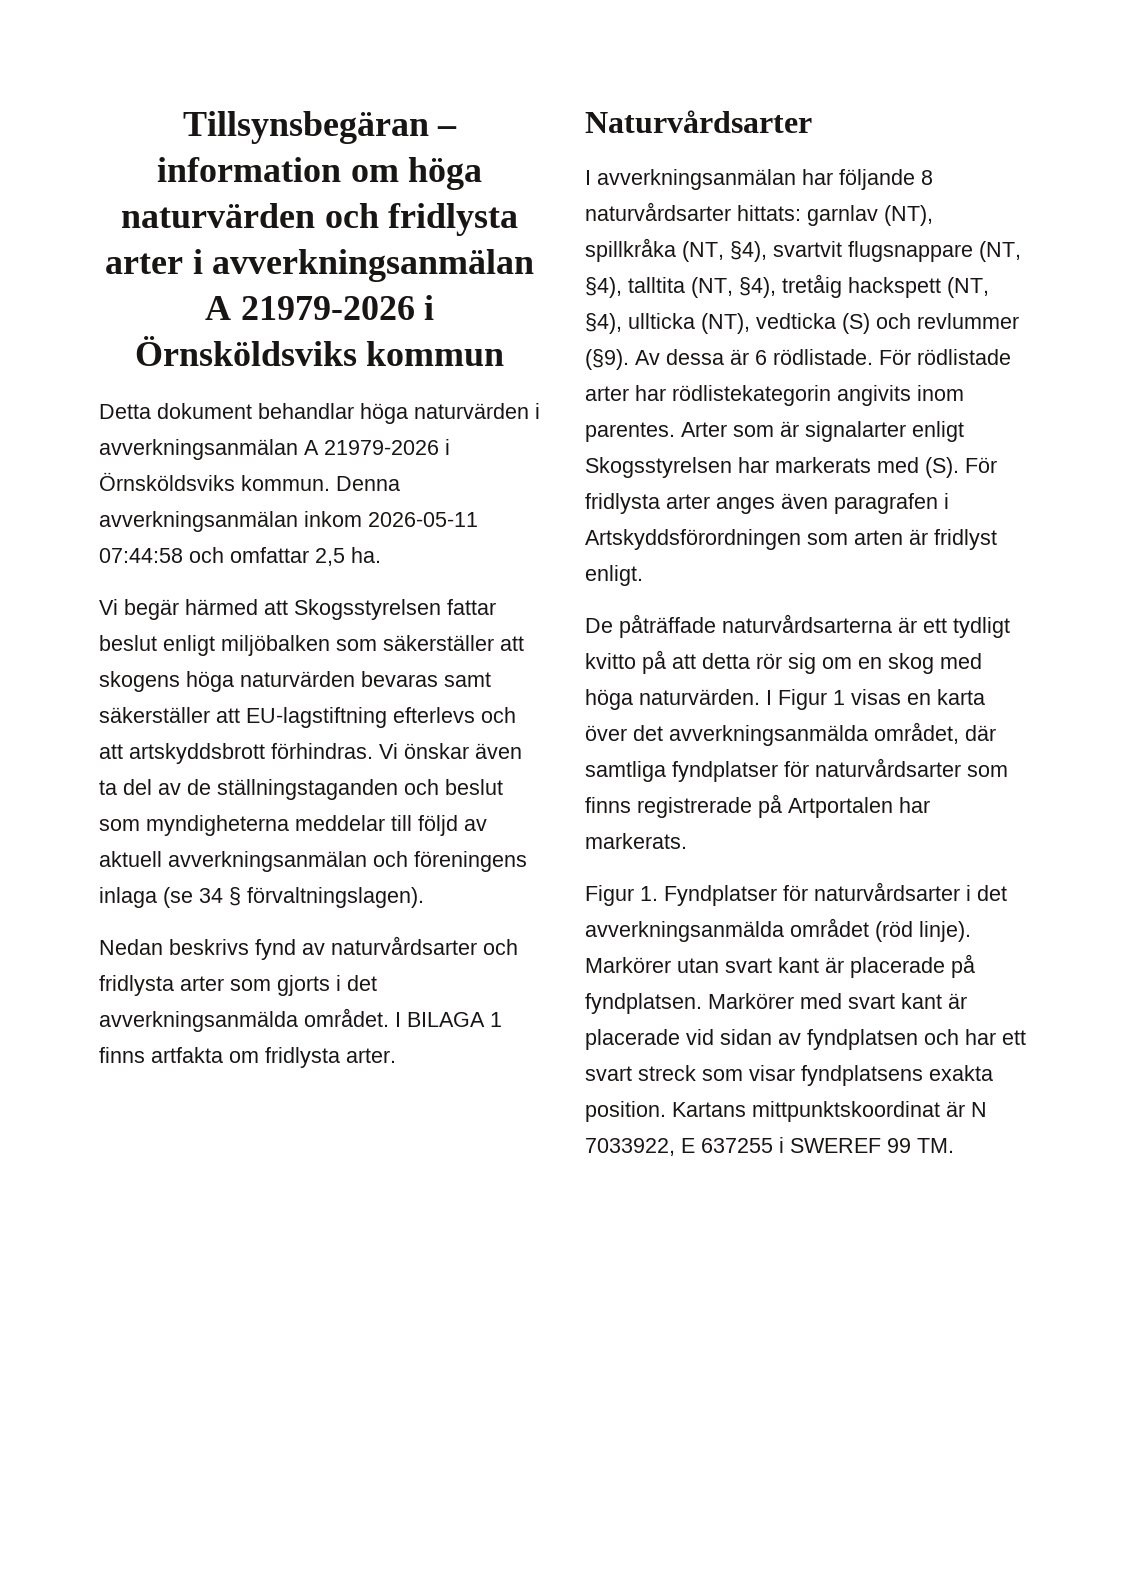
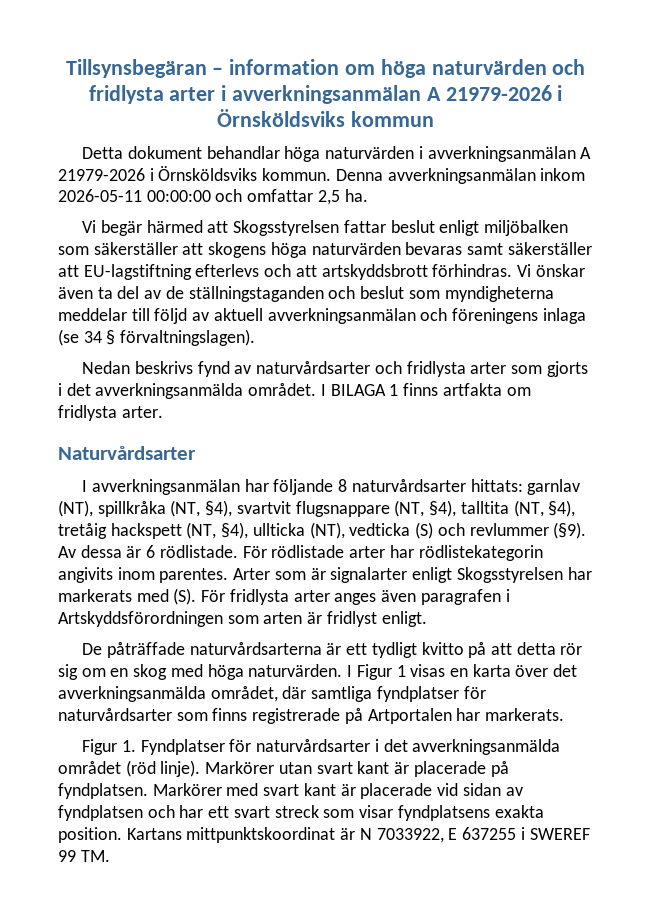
- Denna avverkningsanmälan inkom 2026-05-11 07:44:58 och omfattar 2,5 ha.
+ Denna avverkningsanmälan inkom 2026-05-11 00:00:00 och omfattar 2,5 ha.

